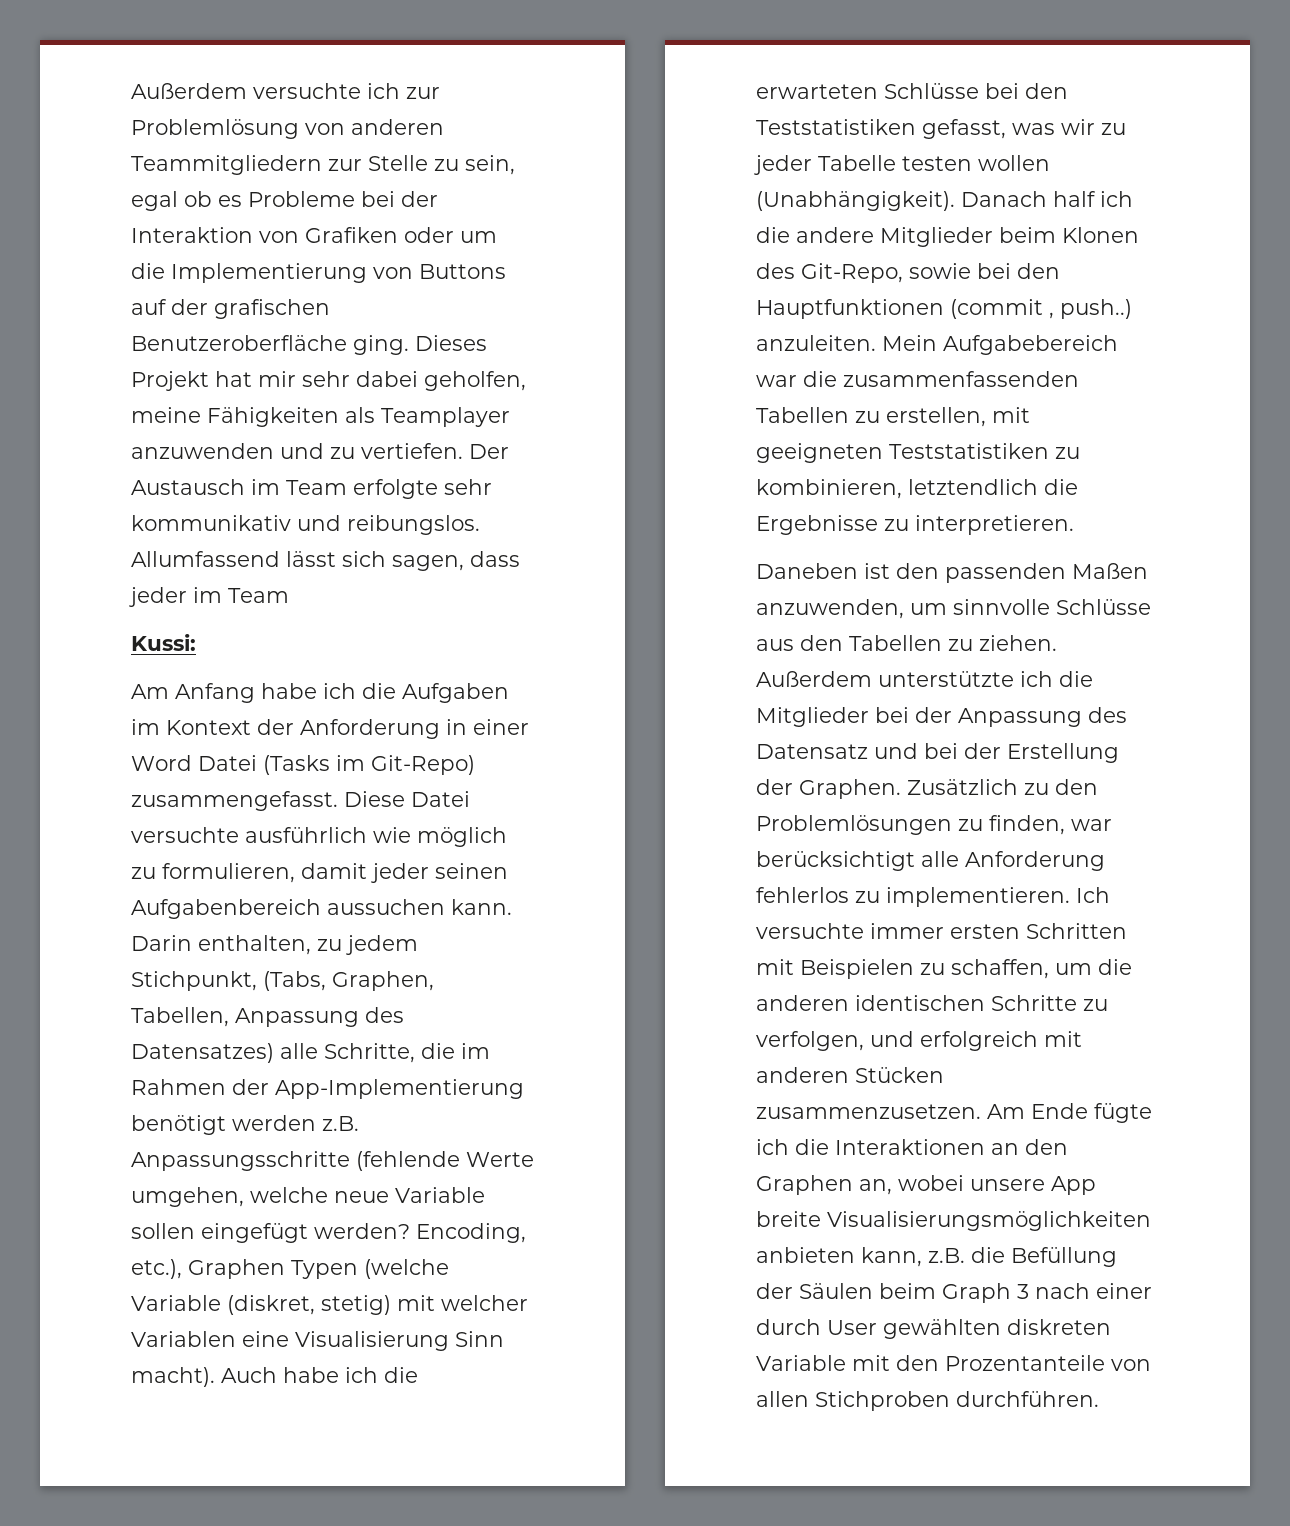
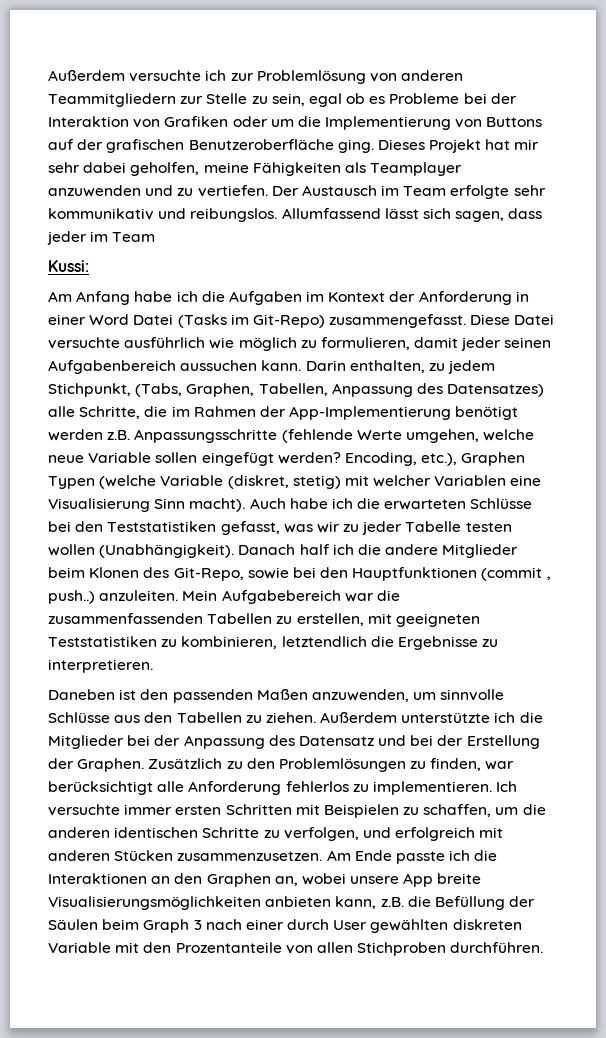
- Am Ende fügte ich die Interaktionen an den Graphen an, wobei unsere App breite Visualisierungsmöglichkeiten anbieten kann, z.B. die Befüllung der Säulen beim Graph 3 nach einer durch User gewählten diskreten Variable mit den Prozentanteile von allen Stichproben durchführen.
+ Am Ende passte ich die Interaktionen an den Graphen an, wobei unsere App breite Visualisierungsmöglichkeiten anbieten kann, z.B. die Befüllung der Säulen beim Graph 3 nach einer durch User gewählten diskreten Variable mit den Prozentanteile von allen Stichproben durchführen.

